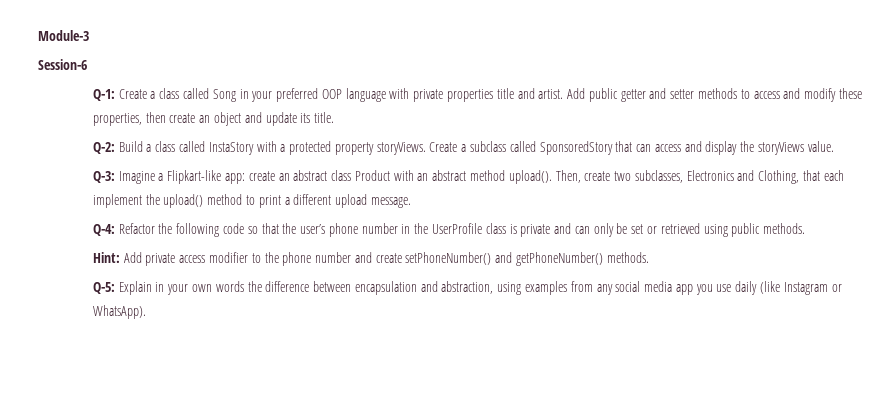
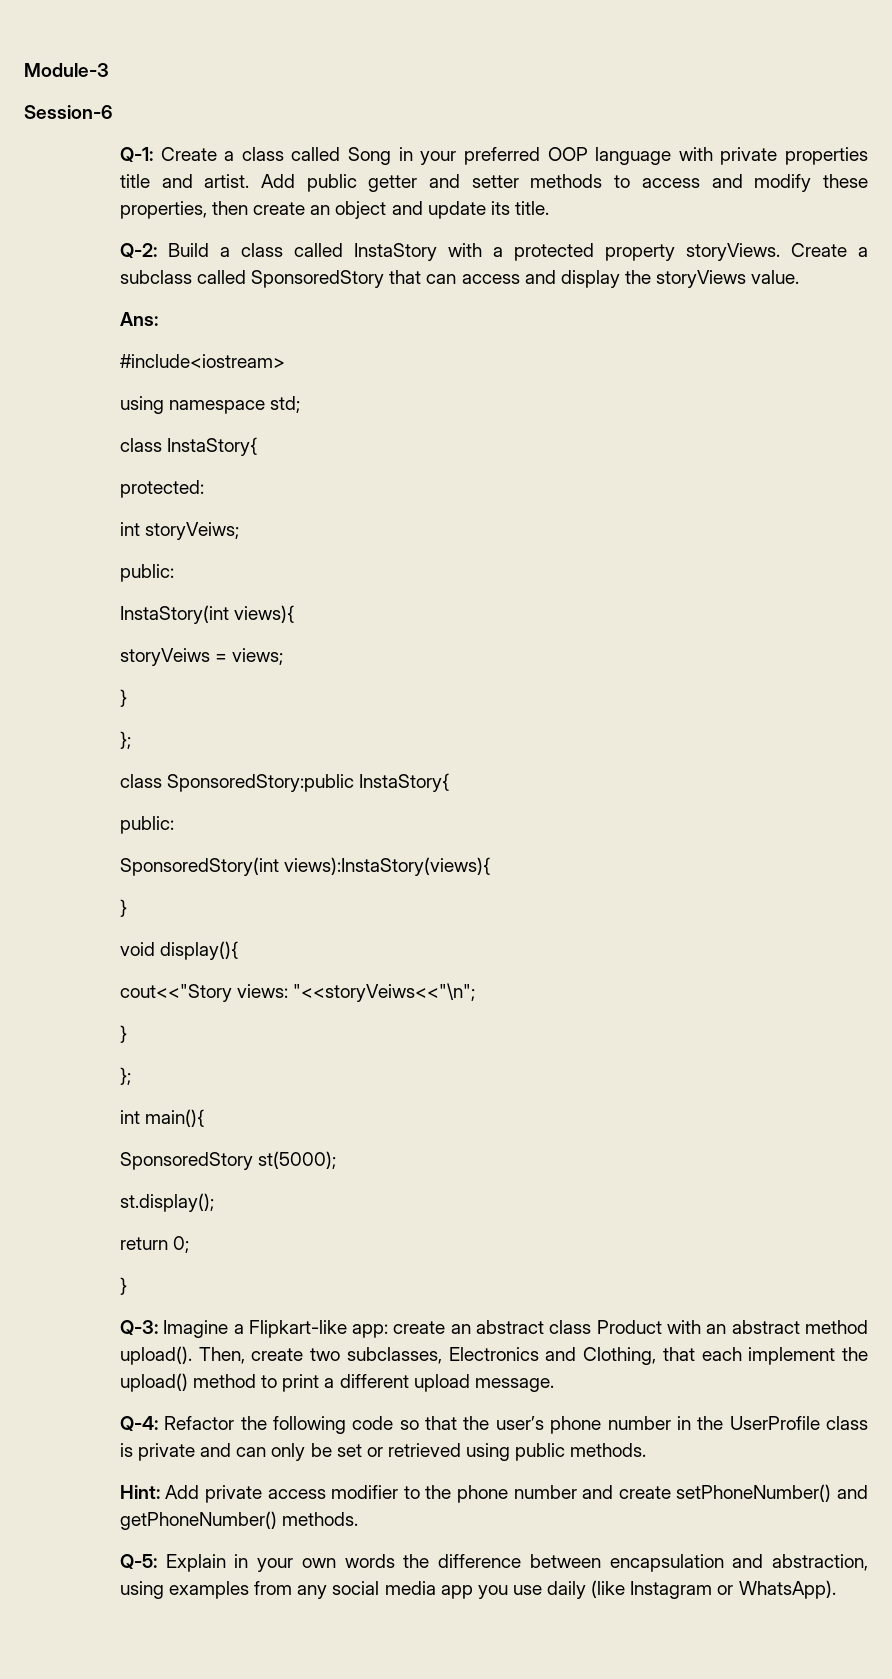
+ Ans:
+ #include<iostream>
+ using namespace std;
+ class InstaStory{
+ protected:
+ int storyVeiws;
+ public:
+ InstaStory(int views){
+ storyVeiws = views;
+ }
+ };
+ class SponsoredStory:public InstaStory{
+ public:
+ SponsoredStory(int views):InstaStory(views){
+ }
+ void display(){
+ cout<<"Story views: "<<storyVeiws<<"\n";
+ }
+ };
+ int main(){
+ SponsoredStory st(5000);
+ st.display();
+ return 0;
+ }

